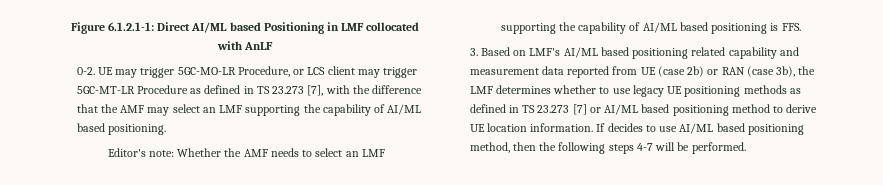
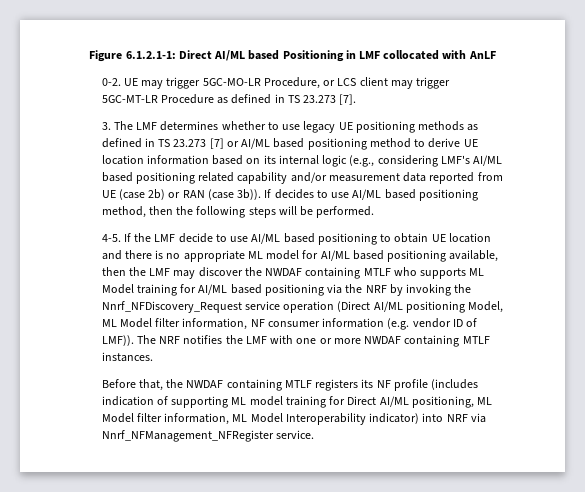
- UE may trigger 5GC-MO-LR Procedure, or LCS client may trigger 5GC-MT-LR Procedure as defined in TS 23.273 [7], with the difference that the AMF may select an LMF supporting the capability of AI/ML based positioning.
- Editor's note: Whether the AMF needs to select an LMF supporting the capability of AI/ML based positioning is FFS.
- 3. Based on LMF's AI/ML based positioning related capability and measurement data reported from UE (case 2b) or RAN (case 3b), the LMF determines whether to use legacy UE positioning methods as defined in TS 23.273 [7] or AI/ML based positioning method to derive UE location information.
+ UE may trigger 5GC-MO-LR Procedure, or LCS client may trigger 5GC-MT-LR Procedure as defined in TS 23.273 [7].
+ 3. The LMF determines whether to use legacy UE positioning methods as defined in TS 23.273 [7] or AI/ML based positioning method to derive UE location information based on its internal logic (e.g., considering LMF's AI/ML based positioning related capability and/or measurement data reported from UE (case 2b) or RAN (case 3b)).
- If decides to use AI/ML based positioning method, then the following steps 4-7 will be performed.
+ If decides to use AI/ML based positioning method, then the following steps will be performed.
+ 4-5. If the LMF decide to use AI/ML based positioning to obtain UE location and there is no appropriate ML model for AI/ML based positioning available, then the LMF may discover the NWDAF containing MTLF who supports ML Model training for AI/ML based positioning via the NRF by invoking the Nnrf_NFDiscovery_Request service operation (Direct AI/ML positioning Model, ML Model filter information, NF consumer information (e.g. vendor ID of LMF)). The NRF notifies the LMF with one or more NWDAF containing MTLF instances.
+ Before that, the NWDAF containing MTLF registers its NF profile (includes indication of supporting ML model training for Direct AI/ML positioning, ML Model filter information, ML Model Interoperability indicator) into NRF via Nnrf_NFManagement_NFRegister service.

